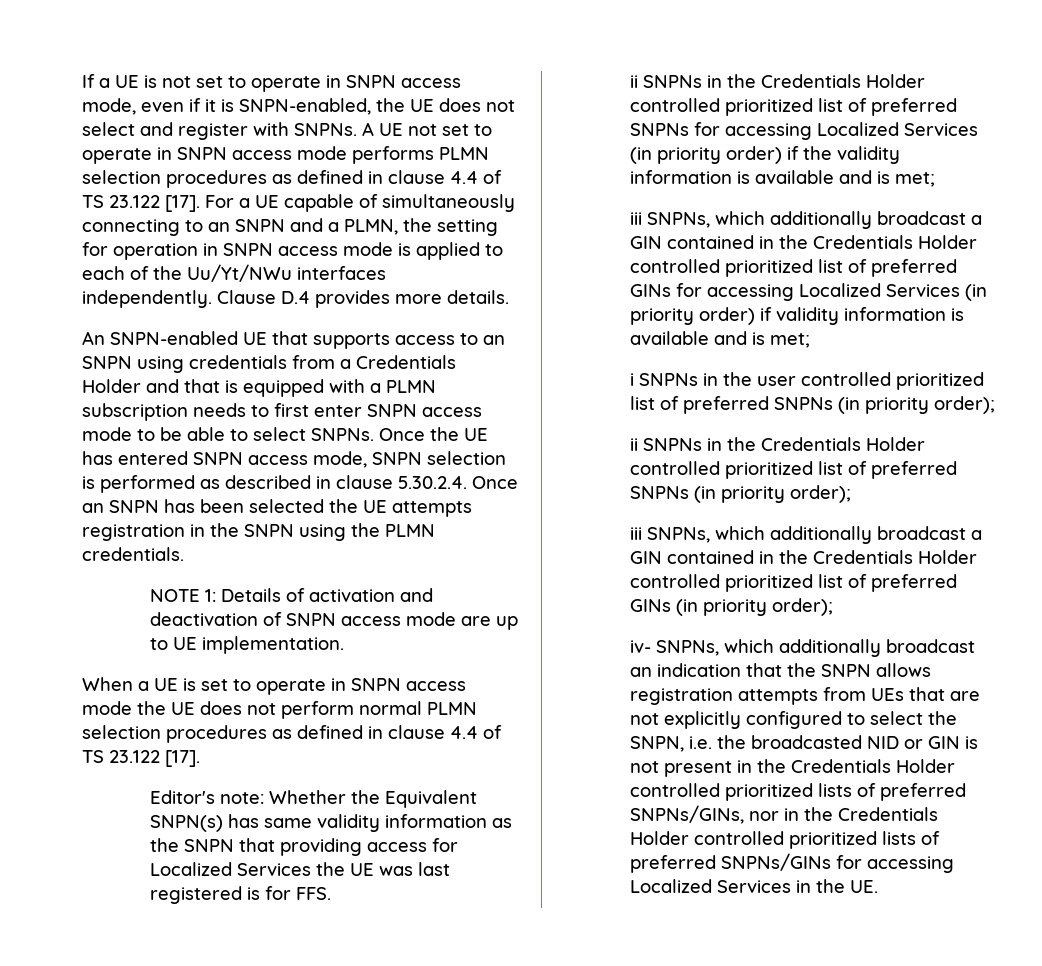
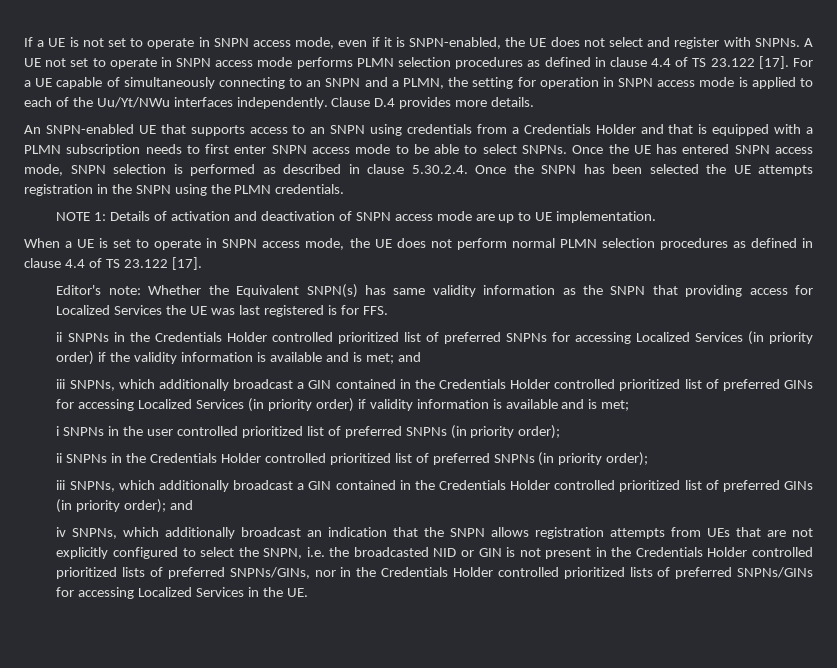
- Once the UE has entered SNPN access mode, SNPN selection is performed as described in clause 5.30.2.4. Once an SNPN has been selected the UE attempts registration in the SNPN using the PLMN credentials.
+ Once the UE has entered SNPN access mode, SNPN selection is performed as described in clause 5.30.2.4. Once the SNPN has been selected the UE attempts registration in the SNPN using the PLMN credentials.
- When a UE is set to operate in SNPN access mode the UE does not perform normal PLMN selection procedures as defined in clause 4.4 of TS 23.122 [17].
+ When a UE is set to operate in SNPN access mode, the UE does not perform normal PLMN selection procedures as defined in clause 4.4 of TS 23.122 [17].
- ii SNPNs in the Credentials Holder controlled prioritized list of preferred SNPNs for accessing Localized Services (in priority order) if the validity information is available and is met;
+ ii SNPNs in the Credentials Holder controlled prioritized list of preferred SNPNs for accessing Localized Services (in priority order) if the validity information is available and is met; and
- iii SNPNs, which additionally broadcast a GIN contained in the Credentials Holder controlled prioritized list of preferred GINs (in priority order);
- iv- SNPNs, which additionally broadcast an indication that the SNPN allows registration attempts from UEs that are not explicitly configured to select the SNPN, i.e. the broadcasted NID or GIN is not present in the Credentials Holder controlled prioritized lists of preferred SNPNs/GINs, nor in the Credentials Holder controlled prioritized lists of preferred SNPNs/GINs for accessing Localized Services in the UE.
+ iii SNPNs, which additionally broadcast a GIN contained in the Credentials Holder controlled prioritized list of preferred GINs (in priority order); and
+ iv SNPNs, which additionally broadcast an indication that the SNPN allows registration attempts from UEs that are not explicitly configured to select the SNPN, i.e. the broadcasted NID or GIN is not present in the Credentials Holder controlled prioritized lists of preferred SNPNs/GINs, nor in the Credentials Holder controlled prioritized lists of preferred SNPNs/GINs for accessing Localized Services in the UE.

